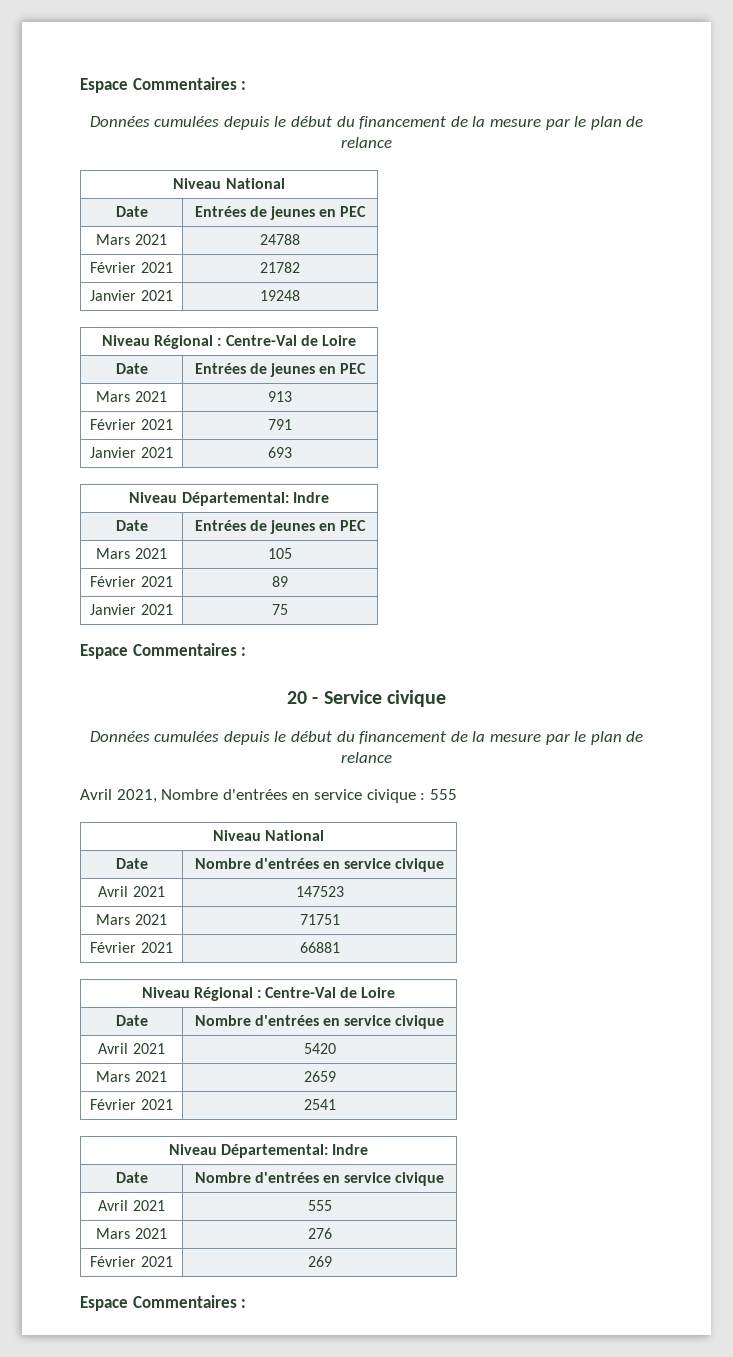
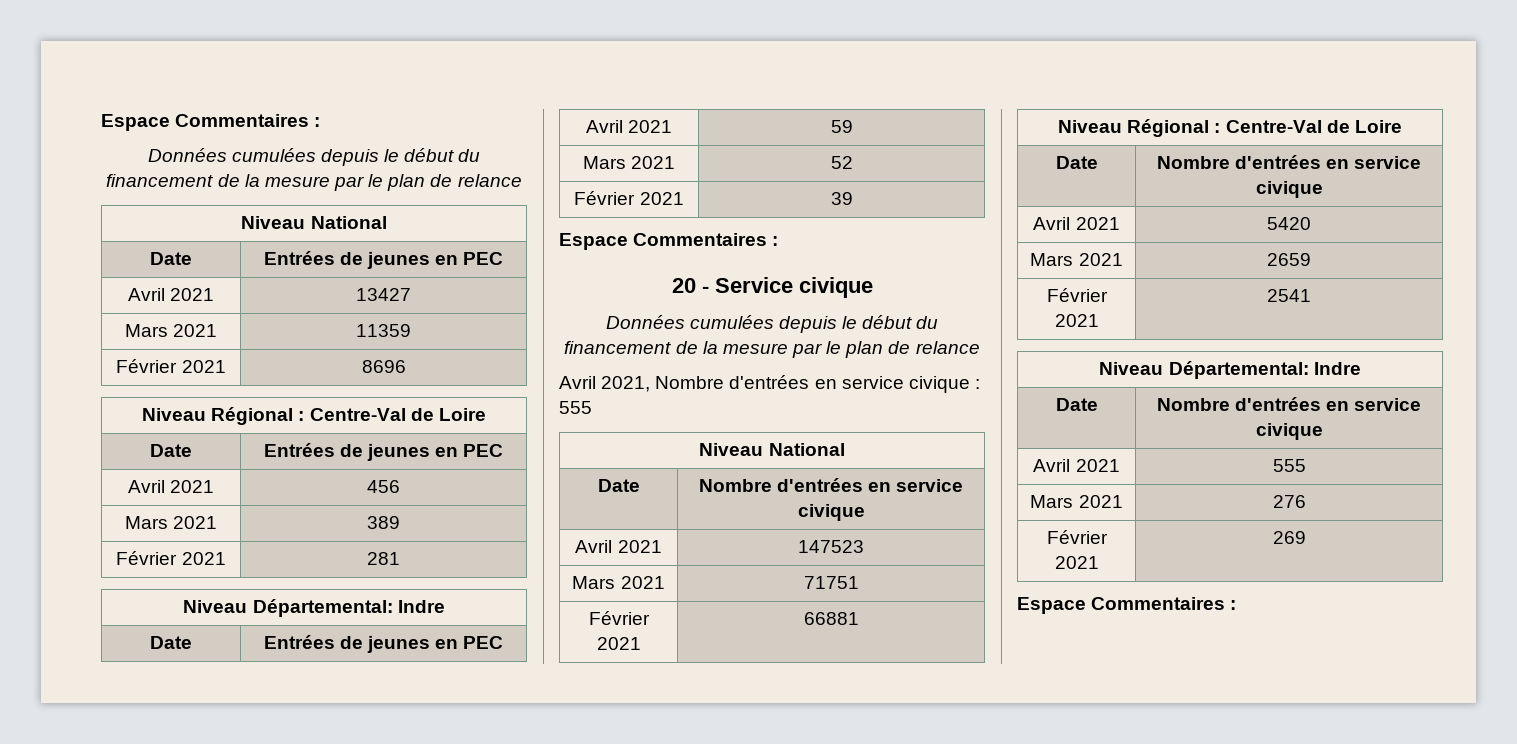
- Mars 2021 | 24788
- Février 2021 | 21782
- Janvier 2021 | 19248
+ Avril 2021 | 13427
+ Mars 2021 | 11359
+ Février 2021 | 8696
- Mars 2021 | 913
- Février 2021 | 791
- Janvier 2021 | 693
+ Avril 2021 | 456
+ Mars 2021 | 389
+ Février 2021 | 281
- Mars 2021 | 105
- Février 2021 | 89
- Janvier 2021 | 75
+ Avril 2021 | 59
+ Mars 2021 | 52
+ Février 2021 | 39

